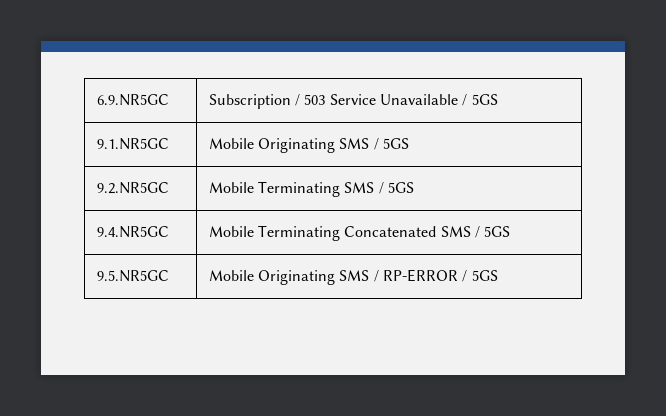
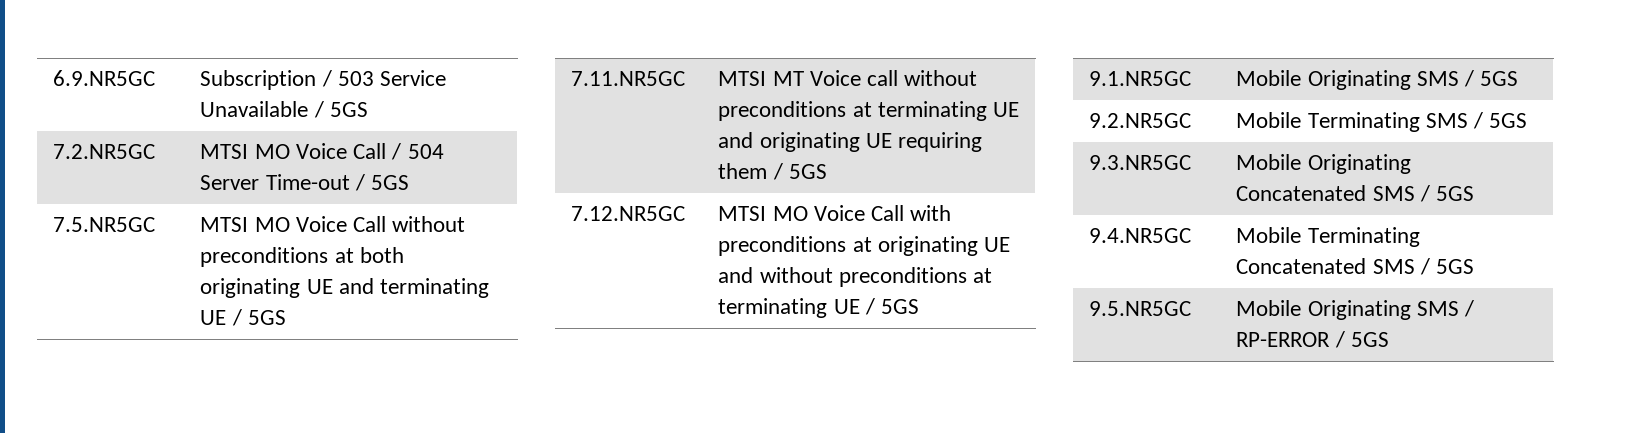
+ 7.2.NR5GC | MTSI MO Voice Call / 504 Server Time-out / 5GS
+ 7.5.NR5GC | MTSI MO Voice Call without preconditions at both originating UE and terminating UE / 5GS
+ 7.11.NR5GC | MTSI MT Voice call without preconditions at terminating UE and originating UE requiring them / 5GS
+ 7.12.NR5GC | MTSI MO Voice Call with preconditions at originating UE and without preconditions at terminating UE / 5GS
+ 9.3.NR5GC | Mobile Originating Concatenated SMS / 5GS

